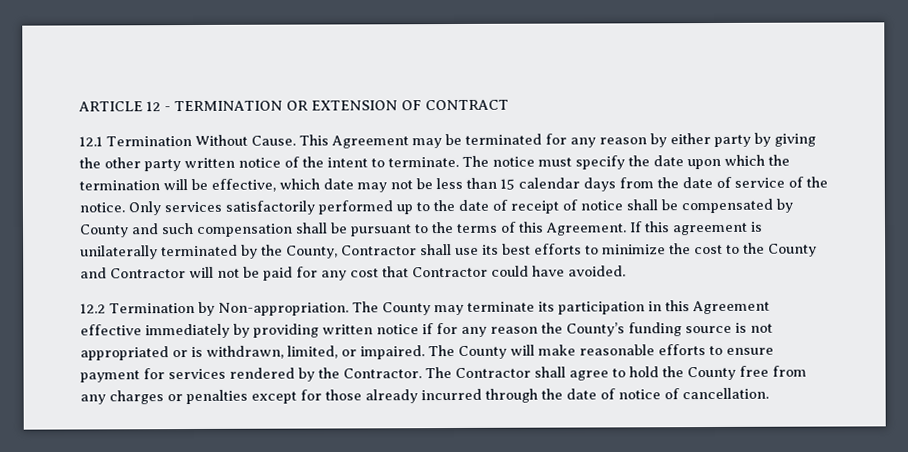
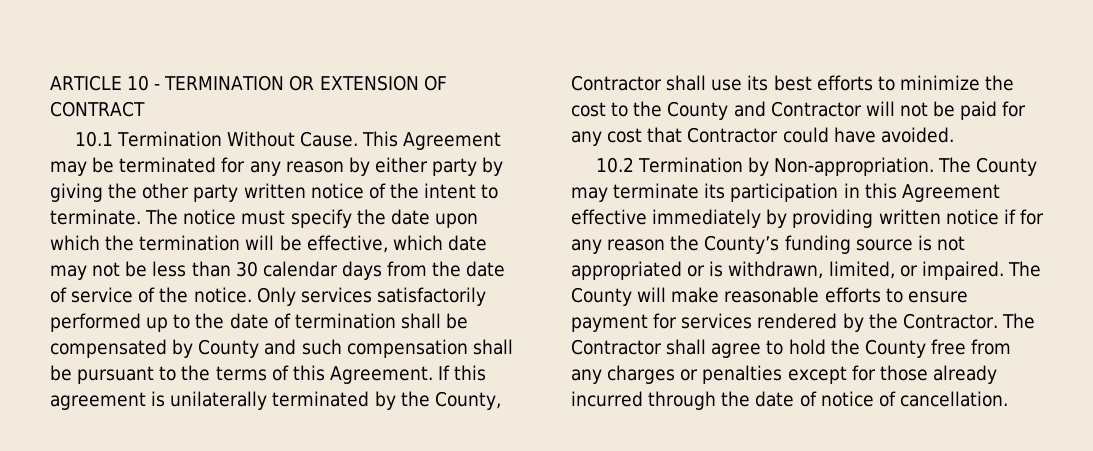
- ARTICLE 12 - TERMINATION OR EXTENSION OF CONTRACT
+ ARTICLE 10 - TERMINATION OR EXTENSION OF CONTRACT
- 12.1 Termination Without Cause.
+ 10.1 Termination Without Cause.
- The notice must specify the date upon which the termination will be effective, which date may not be less than 15 calendar days from the date of service of the notice.
+ The notice must specify the date upon which the termination will be effective, which date may not be less than 30 calendar days from the date of service of the notice.
- Only services satisfactorily performed up to the date of receipt of notice shall be compensated by County and such compensation shall be pursuant to the terms of this Agreement.
+ Only services satisfactorily performed up to the date of termination shall be compensated by County and such compensation shall be pursuant to the terms of this Agreement.
- 12.2 Termination by Non-appropriation.
+ 10.2 Termination by Non-appropriation.

